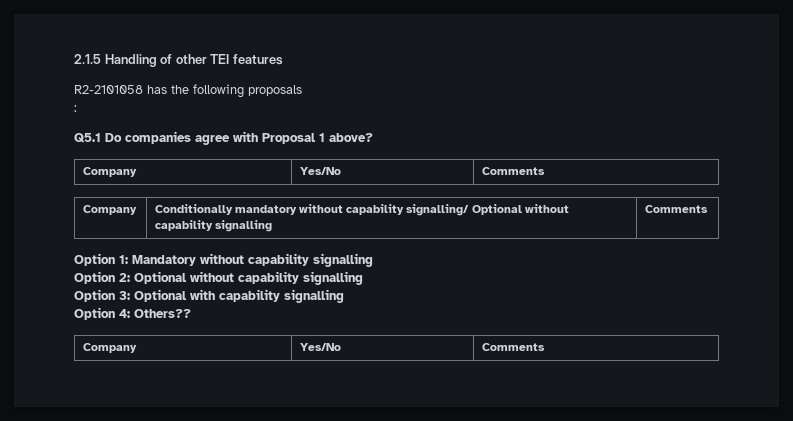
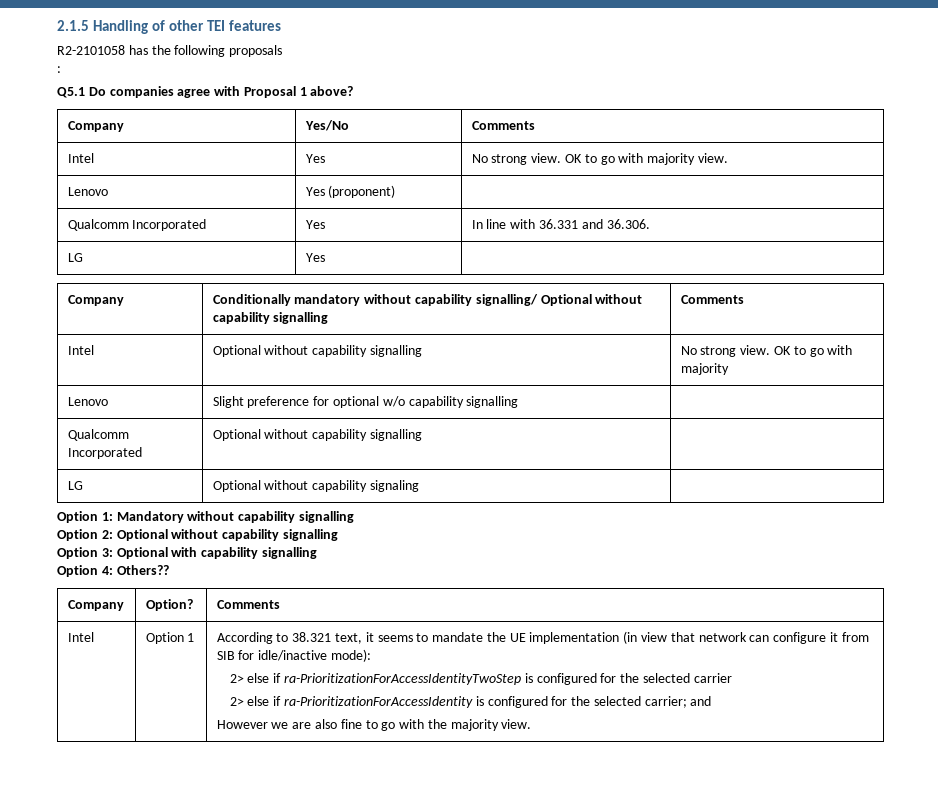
+ Intel | Yes | No strong view. OK to go with majority view.
+ Lenovo | Yes (proponent) |
+ Qualcomm Incorporated | Yes | In line with 36.331 and 36.306.
+ LG | Yes |
+ Intel | Optional without capability signalling | No strong view. OK to go with majority
+ Lenovo | Slight preference for optional w/o capability signalling |
+ Qualcomm Incorporated | Optional without capability signalling |
+ LG | Optional without capability signaling |
  Option 4: Others??
- Company | Yes/No | Comments
+ Company | Option? | Comments
+ Intel | Option 1 | According to 38.321 text, it seems to mandate the UE implementation (in view that network can configure it from SIB for idle/inactive mode):
+ 2> else if ra-PrioritizationForAccessIdentityTwoStep is configured for the selected carrier
+ 2> else if ra-PrioritizationForAccessIdentity is configured for the selected carrier; and
+ However we are also fine to go with the majority view.

